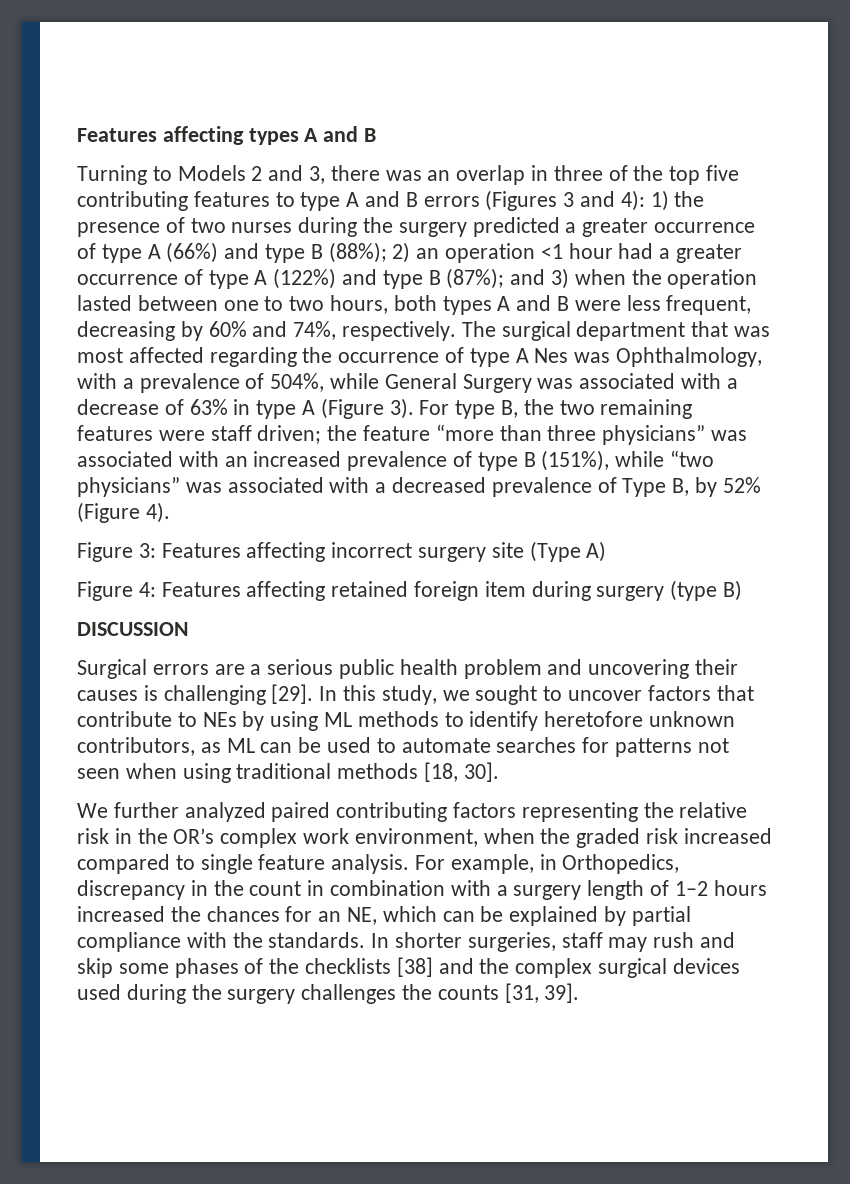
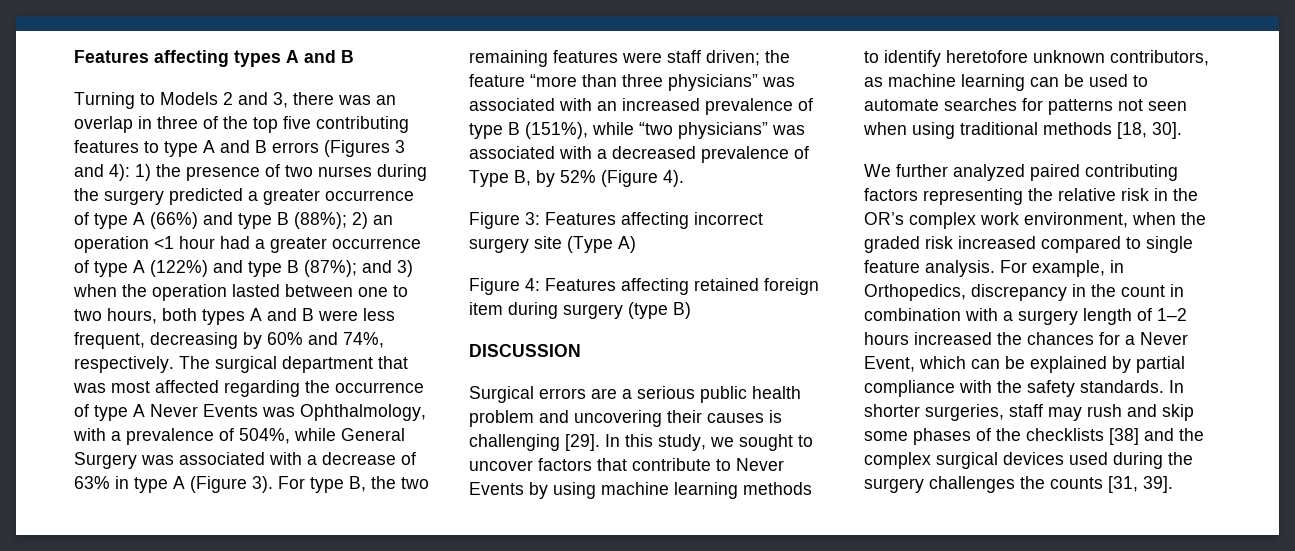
- The surgical department that was most affected regarding the occurrence of type A Nes was Ophthalmology, with a prevalence of 504%, while General Surgery was associated with a decrease of 63% in type A (Figure 3).
+ The surgical department that was most affected regarding the occurrence of type A Never Events was Ophthalmology, with a prevalence of 504%, while General Surgery was associated with a decrease of 63% in type A (Figure 3).
- In this study, we sought to uncover factors that contribute to NEs by using ML methods to identify heretofore unknown contributors, as ML can be used to automate searches for patterns not seen when using traditional methods [18, 30].
+ In this study, we sought to uncover factors that contribute to Never Events by using machine learning methods to identify heretofore unknown contributors, as machine learning can be used to automate searches for patterns not seen when using traditional methods [18, 30].
- For example, in Orthopedics, discrepancy in the count in combination with a surgery length of 1–2 hours increased the chances for an NE, which can be explained by partial compliance with the standards.
+ For example, in Orthopedics, discrepancy in the count in combination with a surgery length of 1–2 hours increased the chances for a Never Event, which can be explained by partial compliance with the safety standards.

